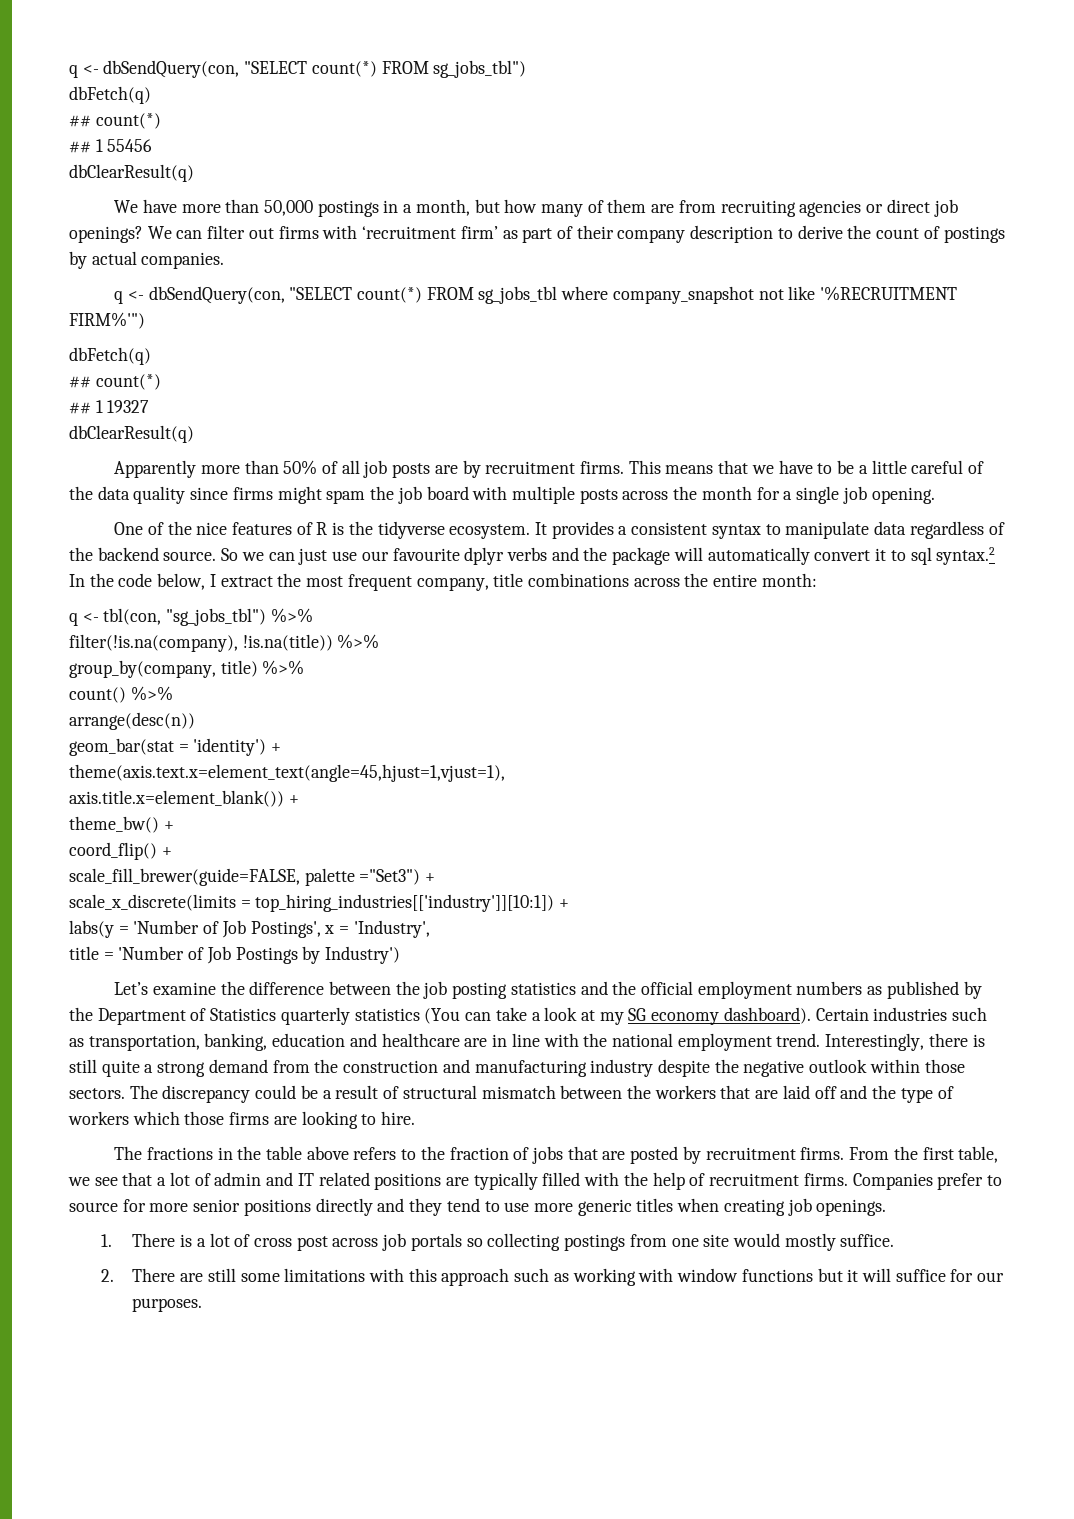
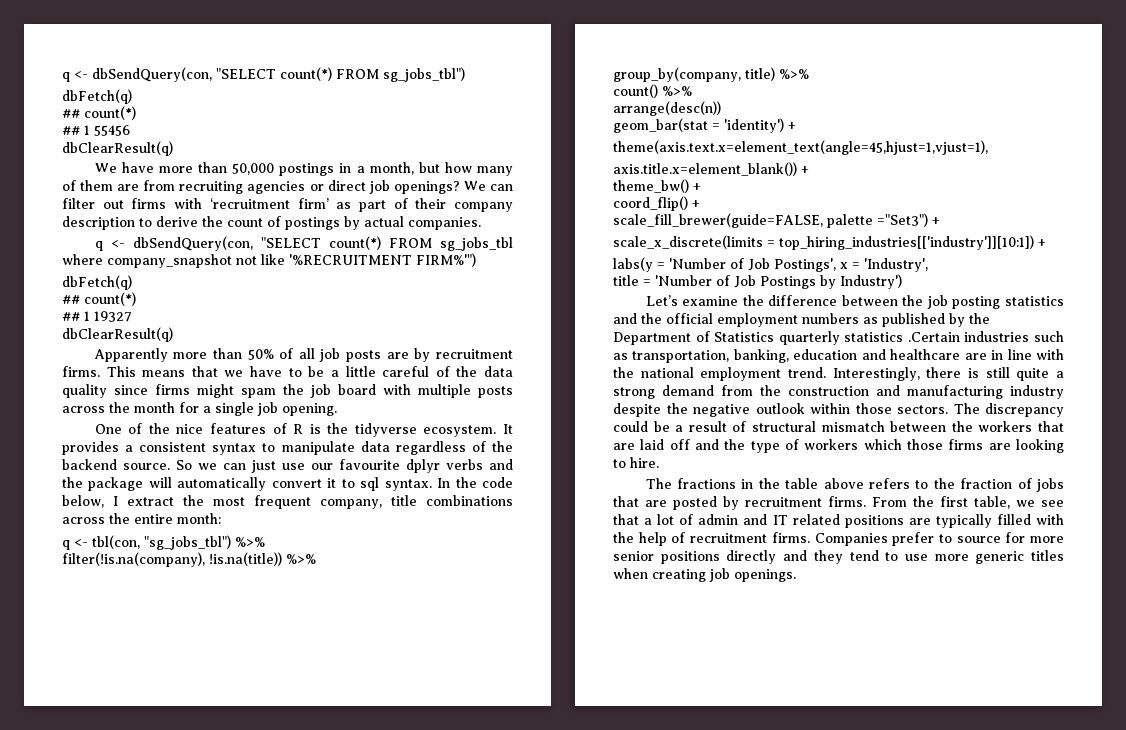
- So we can just use our favourite dplyr verbs and the package will automatically convert it to sql syntax.2 In the code below, I extract the most frequent company, title combinations across the entire month:
+ So we can just use our favourite dplyr verbs and the package will automatically convert it to sql syntax. In the code below, I extract the most frequent company, title combinations across the entire month:
- Let’s examine the difference between the job posting statistics and the official employment numbers as published by the Department of Statistics quarterly statistics (You can take a look at my SG economy dashboard). Certain industries such as transportation, banking, education and healthcare are in line with the national employment trend.
+ Let’s examine the difference between the job posting statistics and the official employment numbers as published by the Department of Statistics quarterly statistics .Certain industries such as transportation, banking, education and healthcare are in line with the national employment trend.
- 1. There is a lot of cross post across job portals so collecting postings from one site would mostly suffice.
- 2. There are still some limitations with this approach such as working with window functions but it will suffice for our purposes.

